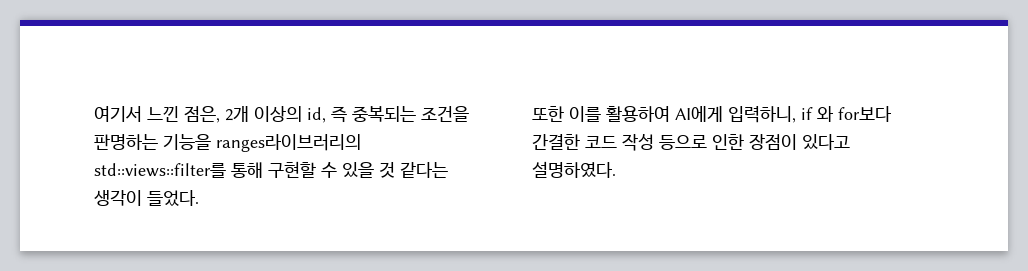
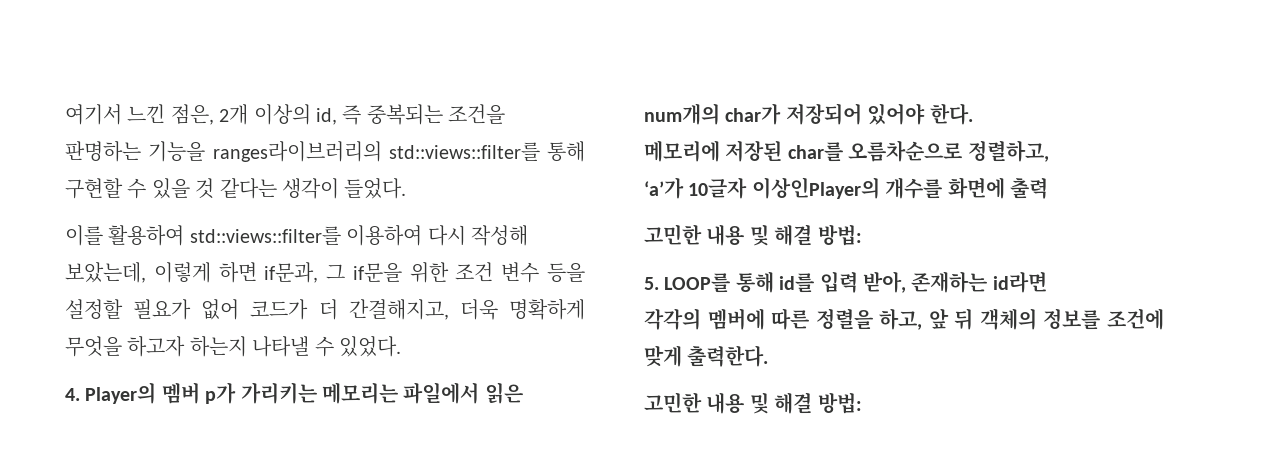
- 또한 이를 활용하여 AI에게 입력하니, if 와 for보다 간결한 코드 작성 등으로 인한 장점이 있다고 설명하였다.
+ 이를 활용하여 std::views::filter를 이용하여 다시 작성해 보았는데, 이렇게 하면 if문과, 그 if문을 위한 조건 변수 등을 설정할 필요가 없어 코드가 더 간결해지고, 더욱 명확하게 무엇을 하고자 하는지 나타낼 수 있었다.
+ 4. Player의 멤버 p가 가리키는 메모리는 파일에서 읽은 num개의 char가 저장되어 있어야 한다.
+ 메모리에 저장된 char를 오름차순으로 정렬하고,
+ ‘a’가 10글자 이상인Player의 개수를 화면에 출력
+ 고민한 내용 및 해결 방법:
+ 5. LOOP를 통해 id를 입력 받아, 존재하는 id라면
+ 각각의 멤버에 따른 정렬을 하고, 앞 뒤 객체의 정보를 조건에 맞게 출력한다.
+ 고민한 내용 및 해결 방법:

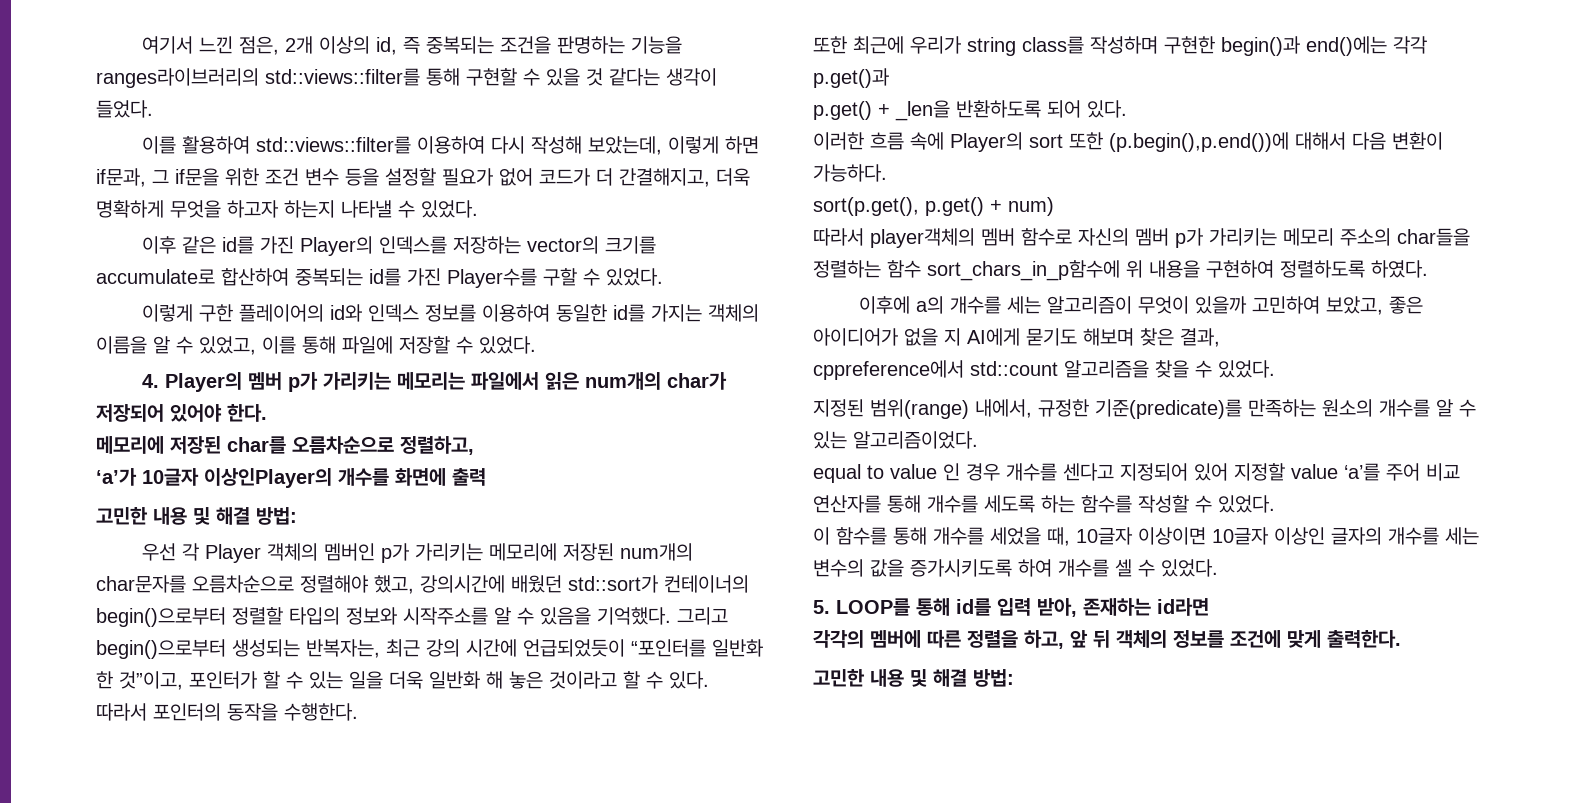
+ 이후 같은 id를 가진 Player의 인덱스를 저장하는 vector의 크기를 accumulate로 합산하여 중복되는 id를 가진 Player수를 구할 수 있었다.
+ 이렇게 구한 플레이어의 id와 인덱스 정보를 이용하여 동일한 id를 가지는 객체의 이름을 알 수 있었고, 이를 통해 파일에 저장할 수 있었다.
+ 우선 각 Player 객체의 멤버인 p가 가리키는 메모리에 저장된 num개의 char문자를 오름차순으로 정렬해야 했고, 강의시간에 배웠던 std::sort가 컨테이너의 begin()으로부터 정렬할 타입의 정보와 시작주소를 알 수 있음을 기억했다. 그리고 begin()으로부터 생성되는 반복자는, 최근 강의 시간에 언급되었듯이 “포인터를 일반화 한 것”이고, 포인터가 할 수 있는 일을 더욱 일반화 해 놓은 것이라고 할 수 있다. 따라서 포인터의 동작을 수행한다.
+ 또한 최근에 우리가 string class를 작성하며 구현한 begin()과 end()에는 각각 p.get()과
+ p.get() + _len을 반환하도록 되어 있다.
+ 이러한 흐름 속에 Player의 sort 또한 (p.begin(),p.end())에 대해서 다음 변환이 가능하다.
+ sort(p.get(), p.get() + num)
+ 따라서 player객체의 멤버 함수로 자신의 멤버 p가 가리키는 메모리 주소의 char들을 정렬하는 함수 sort_chars_in_p함수에 위 내용을 구현하여 정렬하도록 하였다.
+ 이후에 a의 개수를 세는 알고리즘이 무엇이 있을까 고민하여 보았고, 좋은 아이디어가 없을 지 AI에게 묻기도 해보며 찾은 결과,
+ cppreference에서 std::count 알고리즘을 찾을 수 있었다.
+ 지정된 범위(range) 내에서, 규정한 기준(predicate)를 만족하는 원소의 개수를 알 수 있는 알고리즘이었다.
+ equal to value 인 경우 개수를 센다고 지정되어 있어 지정할 value ‘a’를 주어 비교 연산자를 통해 개수를 세도록 하는 함수를 작성할 수 있었다.
+ 이 함수를 통해 개수를 세었을 때, 10글자 이상이면 10글자 이상인 글자의 개수를 세는 변수의 값을 증가시키도록 하여 개수를 셀 수 있었다.

